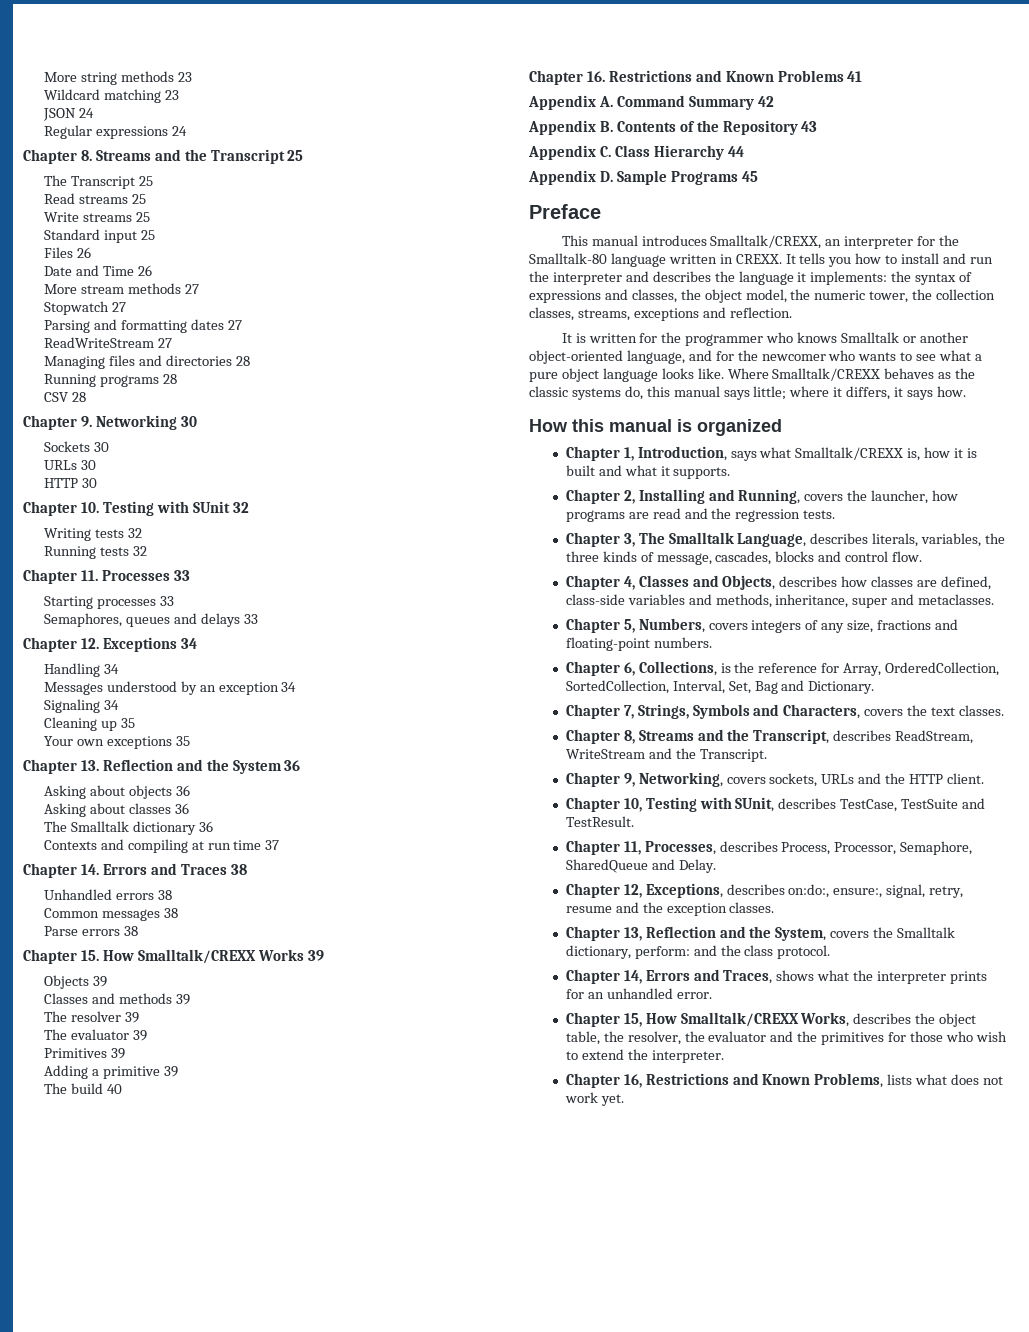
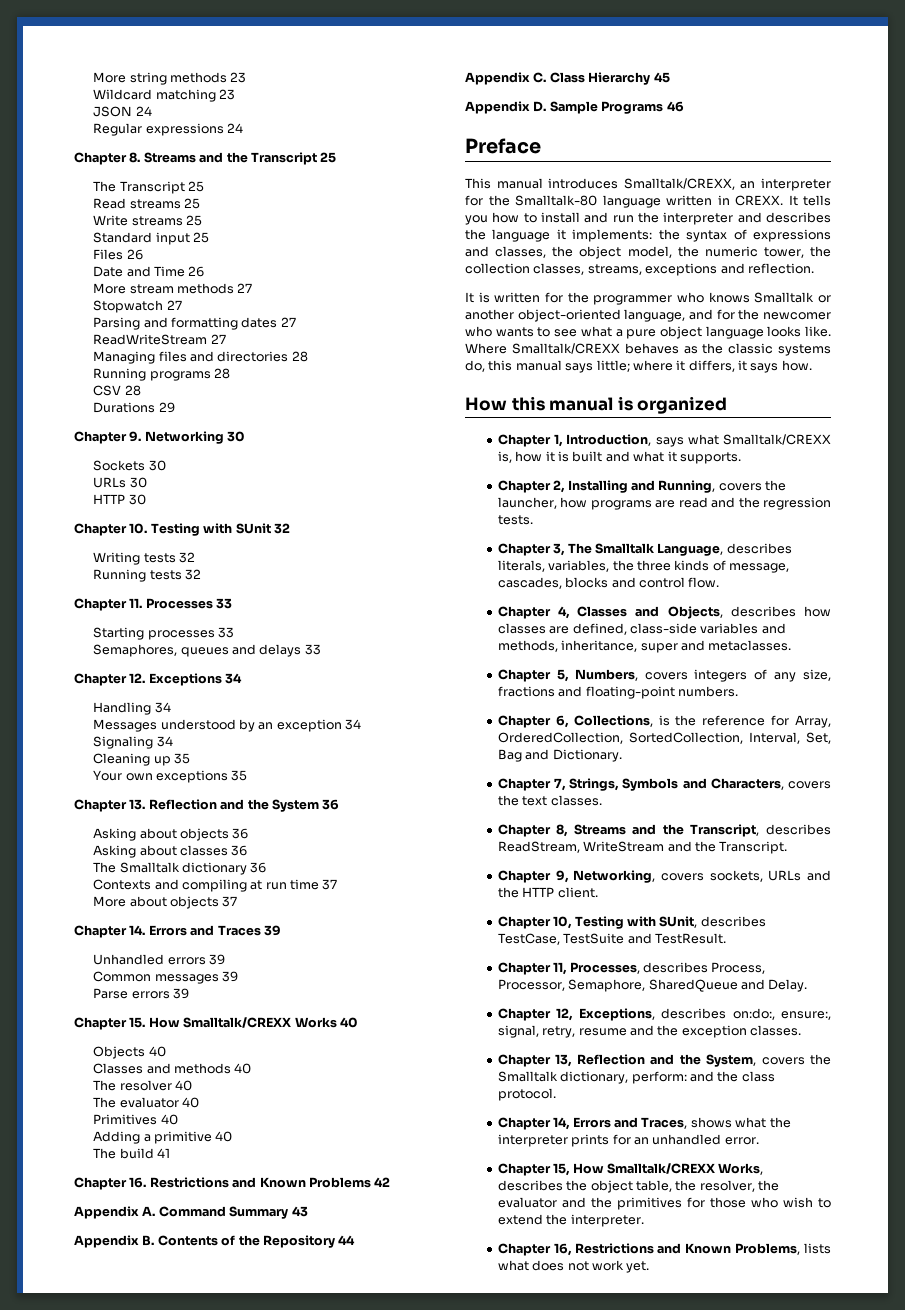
+ Durations 29
+ More about objects 37
- Chapter 14. Errors and Traces 38
+ Chapter 14. Errors and Traces 39
- Unhandled errors 38
+ Unhandled errors 39
- Common messages 38
+ Common messages 39
- Parse errors 38
+ Parse errors 39
- Chapter 15. How Smalltalk/CREXX Works 39
+ Chapter 15. How Smalltalk/CREXX Works 40
- Objects 39
+ Objects 40
- Classes and methods 39
+ Classes and methods 40
- The resolver 39
+ The resolver 40
- The evaluator 39
+ The evaluator 40
- Primitives 39
+ Primitives 40
- Adding a primitive 39
+ Adding a primitive 40
- The build 40
+ The build 41
- Chapter 16. Restrictions and Known Problems 41
+ Chapter 16. Restrictions and Known Problems 42
- Appendix A. Command Summary 42
+ Appendix A. Command Summary 43
- Appendix B. Contents of the Repository 43
+ Appendix B. Contents of the Repository 44
- Appendix C. Class Hierarchy 44
+ Appendix C. Class Hierarchy 45
- Appendix D. Sample Programs 45
+ Appendix D. Sample Programs 46

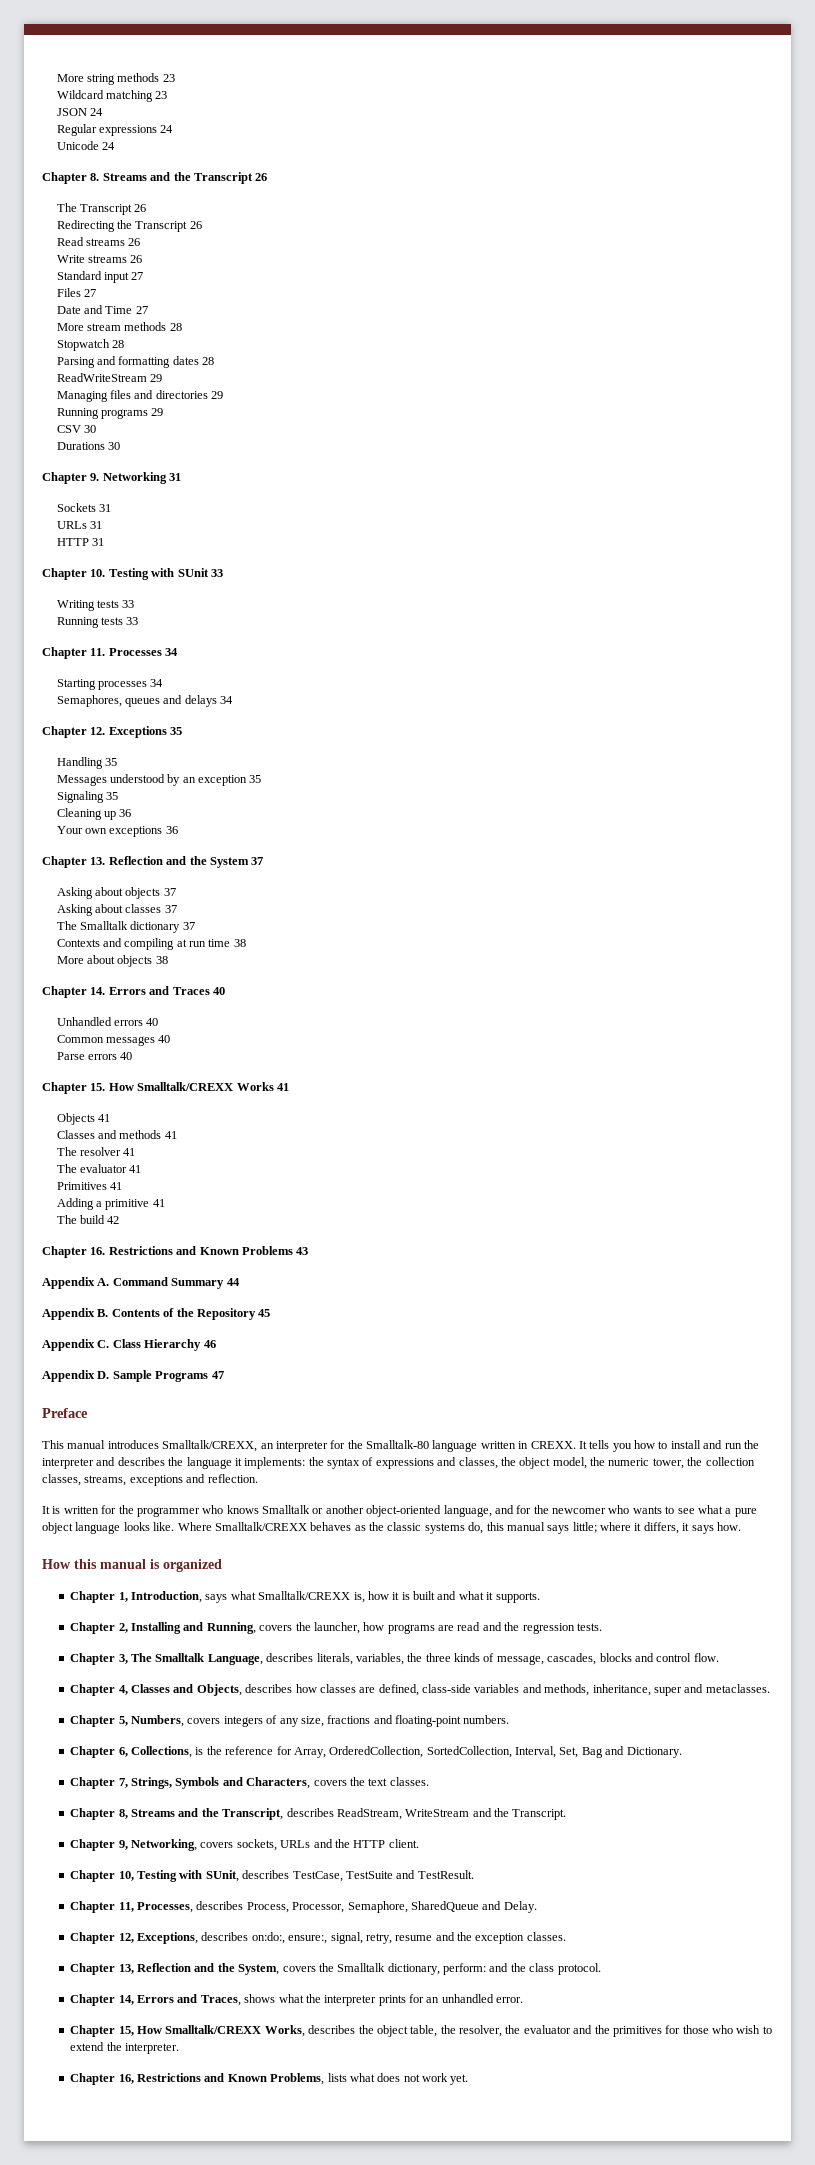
+ Unicode 24
- Chapter 8. Streams and the Transcript 25
+ Chapter 8. Streams and the Transcript 26
- The Transcript 25
+ The Transcript 26
+ Redirecting the Transcript 26
- Read streams 25
+ Read streams 26
- Write streams 25
+ Write streams 26
- Standard input 25
+ Standard input 27
- Files 26
+ Files 27
- Date and Time 26
+ Date and Time 27
- More stream methods 27
+ More stream methods 28
- Stopwatch 27
+ Stopwatch 28
- Parsing and formatting dates 27
+ Parsing and formatting dates 28
- ReadWriteStream 27
+ ReadWriteStream 29
- Managing files and directories 28
+ Managing files and directories 29
- Running programs 28
+ Running programs 29
- CSV 28
+ CSV 30
- Durations 29
+ Durations 30
- Chapter 9. Networking 30
+ Chapter 9. Networking 31
- Sockets 30
- URLs 30
- HTTP 30
+ Sockets 31
+ URLs 31
+ HTTP 31
- Chapter 10. Testing with SUnit 32
+ Chapter 10. Testing with SUnit 33
- Writing tests 32
+ Writing tests 33
- Running tests 32
+ Running tests 33
- Chapter 11. Processes 33
+ Chapter 11. Processes 34
- Starting processes 33
+ Starting processes 34
- Semaphores, queues and delays 33
+ Semaphores, queues and delays 34
- Chapter 12. Exceptions 34
+ Chapter 12. Exceptions 35
- Handling 34
+ Handling 35
- Messages understood by an exception 34
+ Messages understood by an exception 35
- Signaling 34
+ Signaling 35
- Cleaning up 35
+ Cleaning up 36
- Your own exceptions 35
+ Your own exceptions 36
- Chapter 13. Reflection and the System 36
+ Chapter 13. Reflection and the System 37
- Asking about objects 36
+ Asking about objects 37
- Asking about classes 36
+ Asking about classes 37
- The Smalltalk dictionary 36
+ The Smalltalk dictionary 37
- Contexts and compiling at run time 37
+ Contexts and compiling at run time 38
- More about objects 37
+ More about objects 38
- Chapter 14. Errors and Traces 39
+ Chapter 14. Errors and Traces 40
- Unhandled errors 39
+ Unhandled errors 40
- Common messages 39
+ Common messages 40
- Parse errors 39
+ Parse errors 40
- Chapter 15. How Smalltalk/CREXX Works 40
+ Chapter 15. How Smalltalk/CREXX Works 41
- Objects 40
+ Objects 41
- Classes and methods 40
+ Classes and methods 41
- The resolver 40
+ The resolver 41
- The evaluator 40
+ The evaluator 41
- Primitives 40
+ Primitives 41
- Adding a primitive 40
+ Adding a primitive 41
- The build 41
+ The build 42
- Chapter 16. Restrictions and Known Problems 42
+ Chapter 16. Restrictions and Known Problems 43
- Appendix A. Command Summary 43
+ Appendix A. Command Summary 44
- Appendix B. Contents of the Repository 44
+ Appendix B. Contents of the Repository 45
- Appendix C. Class Hierarchy 45
+ Appendix C. Class Hierarchy 46
- Appendix D. Sample Programs 46
+ Appendix D. Sample Programs 47

